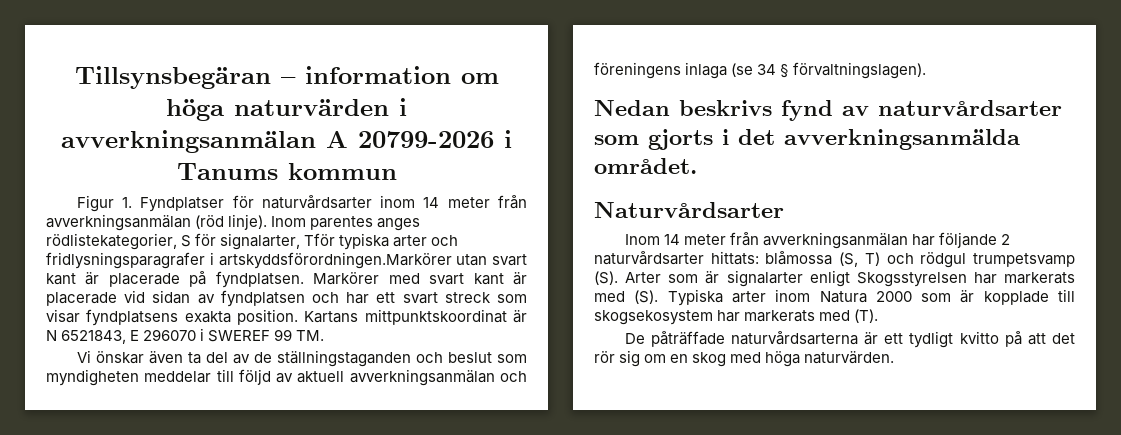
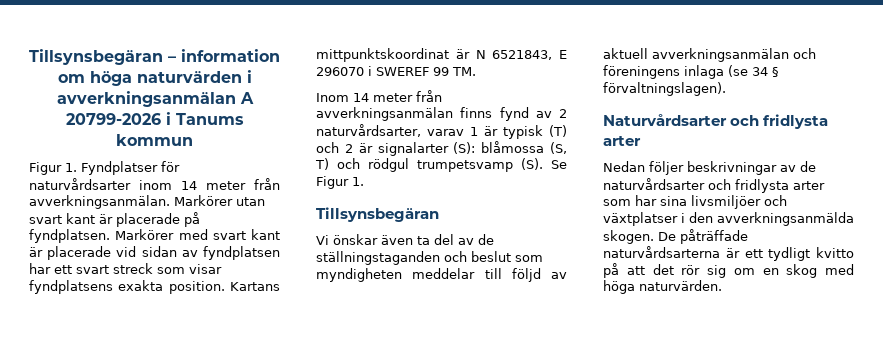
- Figur 1. Fyndplatser för naturvårdsarter inom 14 meter från avverkningsanmälan (röd linje). Inom parentes anges rödlistekategorier, S för signalarter, Tför typiska arter och fridlysningsparagrafer i artskyddsförordningen.Markörer utan svart kant är placerade på fyndplatsen.
+ Figur 1. Fyndplatser för naturvårdsarter inom 14 meter från avverkningsanmälan. Markörer utan svart kant är placerade på fyndplatsen.
- Markörer med svart kant är placerade vid sidan av fyndplatsen och har ett svart streck som visar fyndplatsens exakta position.
+ Markörer med svart kant är placerade vid sidan av fyndplatsen har ett svart streck som visar fyndplatsens exakta position.
+ Inom 14 meter från avverkningsanmälan finns fynd av 2 naturvårdsarter, varav 1 är typisk (T) och 2 är signalarter (S): blåmossa (S, T) och rödgul trumpetsvamp (S). Se Figur 1.
+ Tillsynsbegäran
- Nedan beskrivs fynd av naturvårdsarter som gjorts i det avverkningsanmälda området.
- Naturvårdsarter
- Inom 14 meter från avverkningsanmälan har följande 2 naturvårdsarter hittats: blåmossa (S, T) och rödgul trumpetsvamp (S). Arter som är signalarter enligt Skogsstyrelsen har markerats med (S). Typiska arter inom Natura 2000 som är kopplade till skogsekosystem har markerats med (T).
- De påträffade naturvårdsarterna är ett tydligt kvitto på att det rör sig om en skog med höga naturvärden.
+ Naturvårdsarter och fridlysta arter
+ Nedan följer beskrivningar av de naturvårdsarter och fridlysta arter som har sina livsmiljöer och växtplatser i den avverkningsanmälda skogen. De påträffade naturvårdsarterna är ett tydligt kvitto på att det rör sig om en skog med höga naturvärden.

